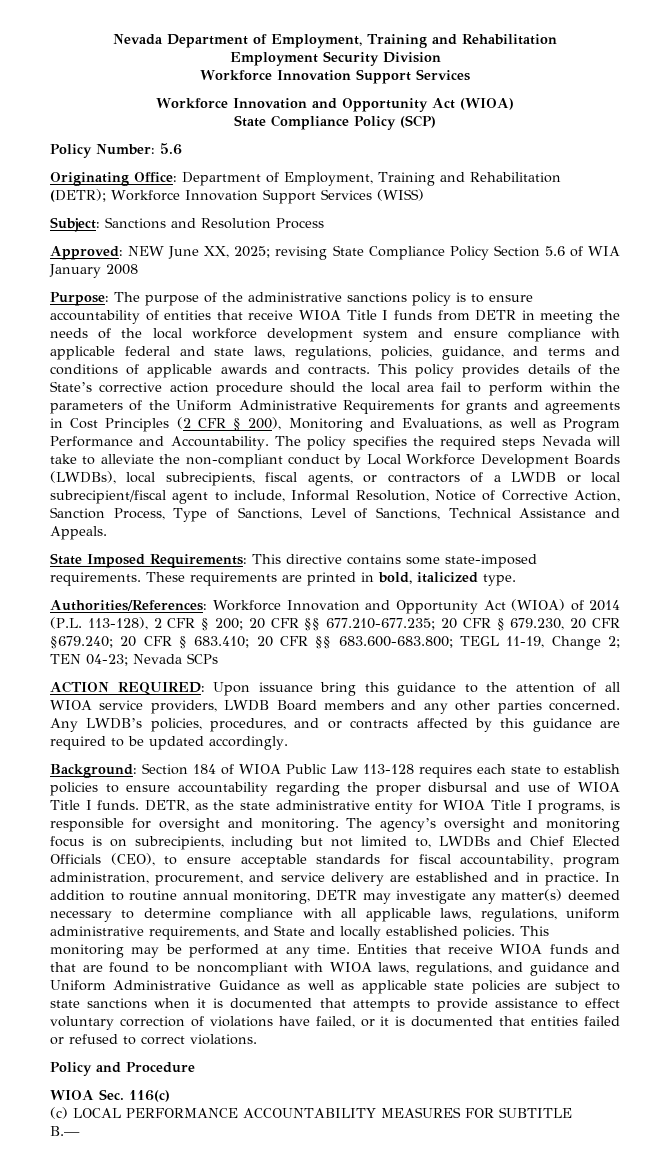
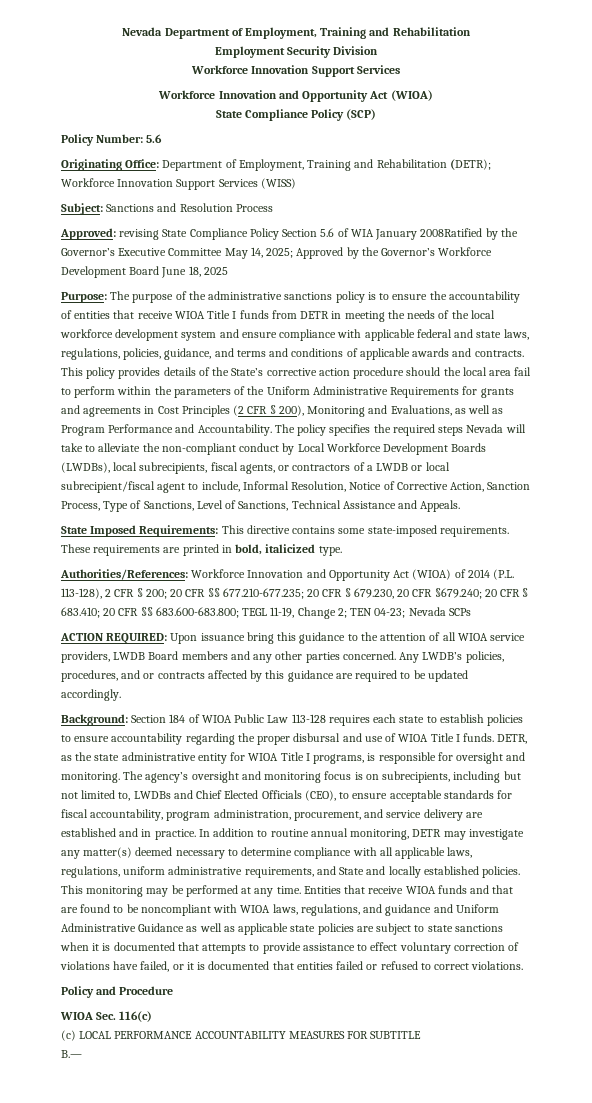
- Approved: NEW June XX, 2025; revising State Compliance Policy Section 5.6 of WIA January 2008
+ Approved: revising State Compliance Policy Section 5.6 of WIA January 2008Ratified by the Governor’s Executive Committee May 14, 2025; Approved by the Governor’s Workforce Development Board June 18, 2025
- Purpose: The purpose of the administrative sanctions policy is to ensure accountability of entities that receive WIOA Title I funds from DETR in meeting the needs of the local workforce development system and ensure compliance with applicable federal and state laws, regulations, policies, guidance, and terms and conditions of applicable awards and contracts.
+ Purpose: The purpose of the administrative sanctions policy is to ensure the accountability of entities that receive WIOA Title I funds from DETR in meeting the needs of the local workforce development system and ensure compliance with applicable federal and state laws, regulations, policies, guidance, and terms and conditions of applicable awards and contracts.

